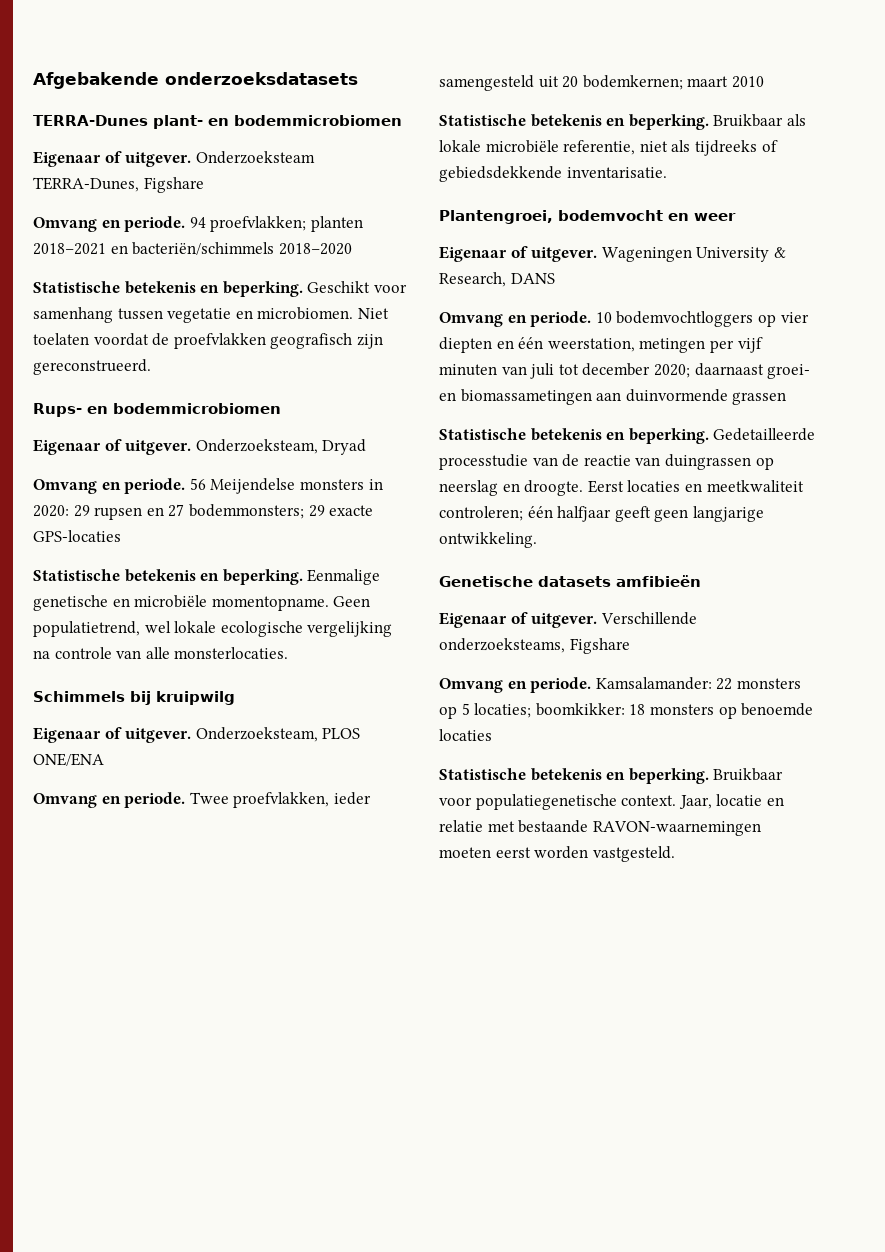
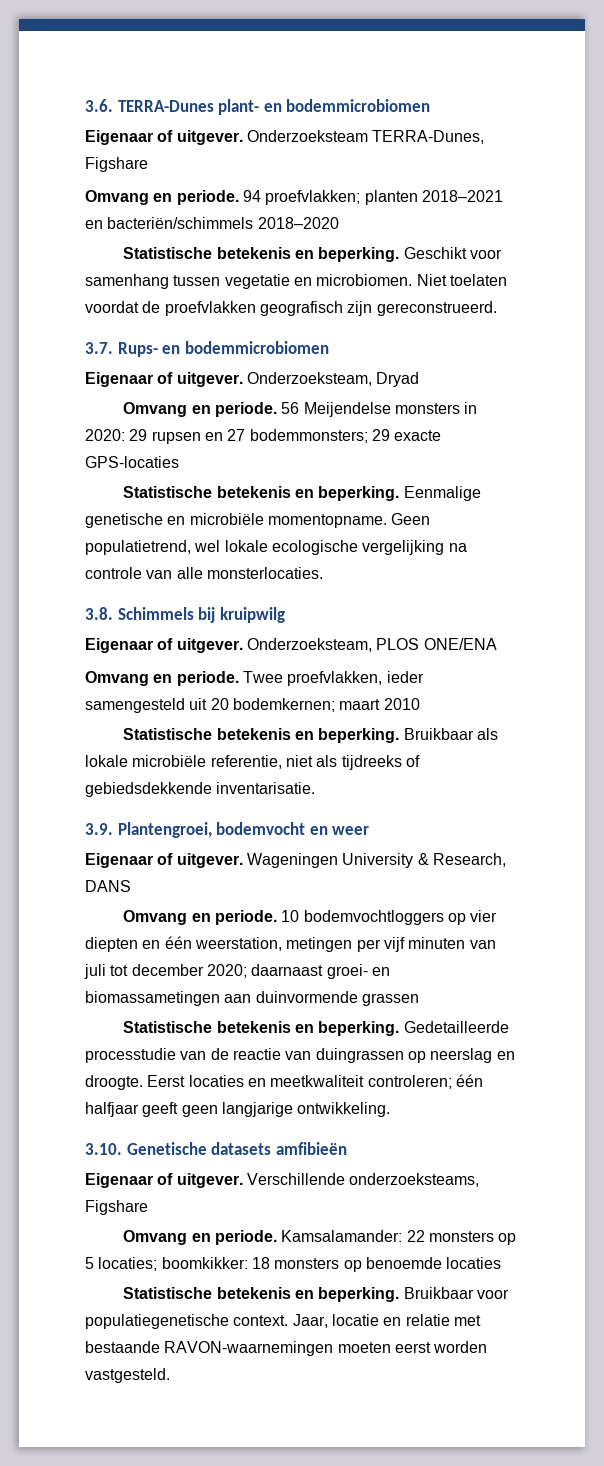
- Afgebakende onderzoeksdatasets
- TERRA-Dunes plant- en bodemmicrobiomen
+ 3.6. TERRA-Dunes plant- en bodemmicrobiomen
- Rups- en bodemmicrobiomen
+ 3.7. Rups- en bodemmicrobiomen
- Schimmels bij kruipwilg
+ 3.8. Schimmels bij kruipwilg
- Plantengroei, bodemvocht en weer
+ 3.9. Plantengroei, bodemvocht en weer
- Genetische datasets amfibieën
+ 3.10. Genetische datasets amfibieën

